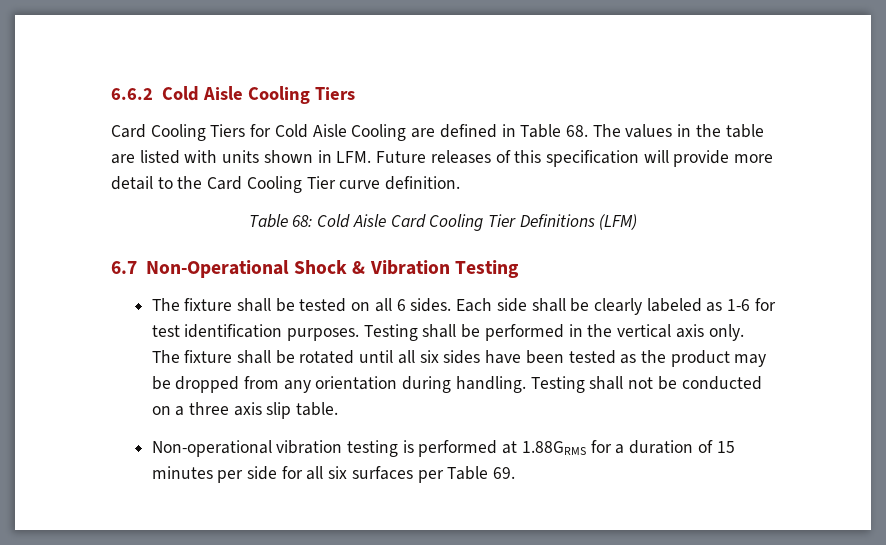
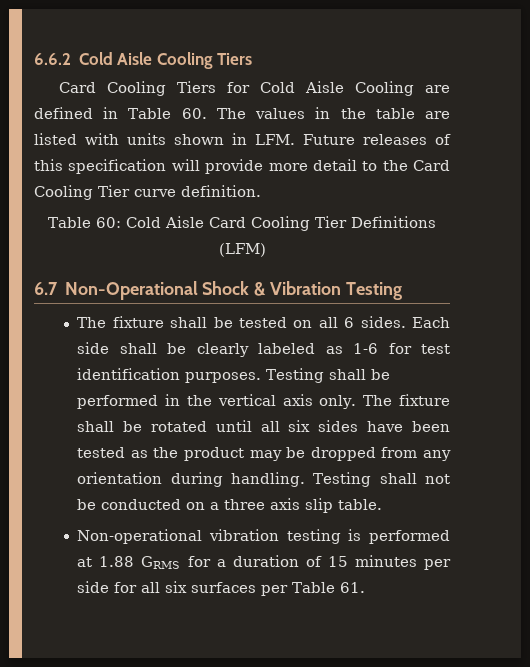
- Card Cooling Tiers for Cold Aisle Cooling are defined in Table 68. The values in the table are listed with units shown in LFM. Future releases of this specification will provide more detail to the Card Cooling Tier curve definition.
+ Card Cooling Tiers for Cold Aisle Cooling are defined in Table 60. The values in the table are listed with units shown in LFM. Future releases of this specification will provide more detail to the Card Cooling Tier curve definition.
- Table 68: Cold Aisle Card Cooling Tier Definitions (LFM)
+ Table 60: Cold Aisle Card Cooling Tier Definitions (LFM)
- Non-operational vibration testing is performed at 1.88GRMS for a duration of 15 minutes per side for all six surfaces per Table 69.
+ Non-operational vibration testing is performed at 1.88 GRMS for a duration of 15 minutes per side for all six surfaces per Table 61.

